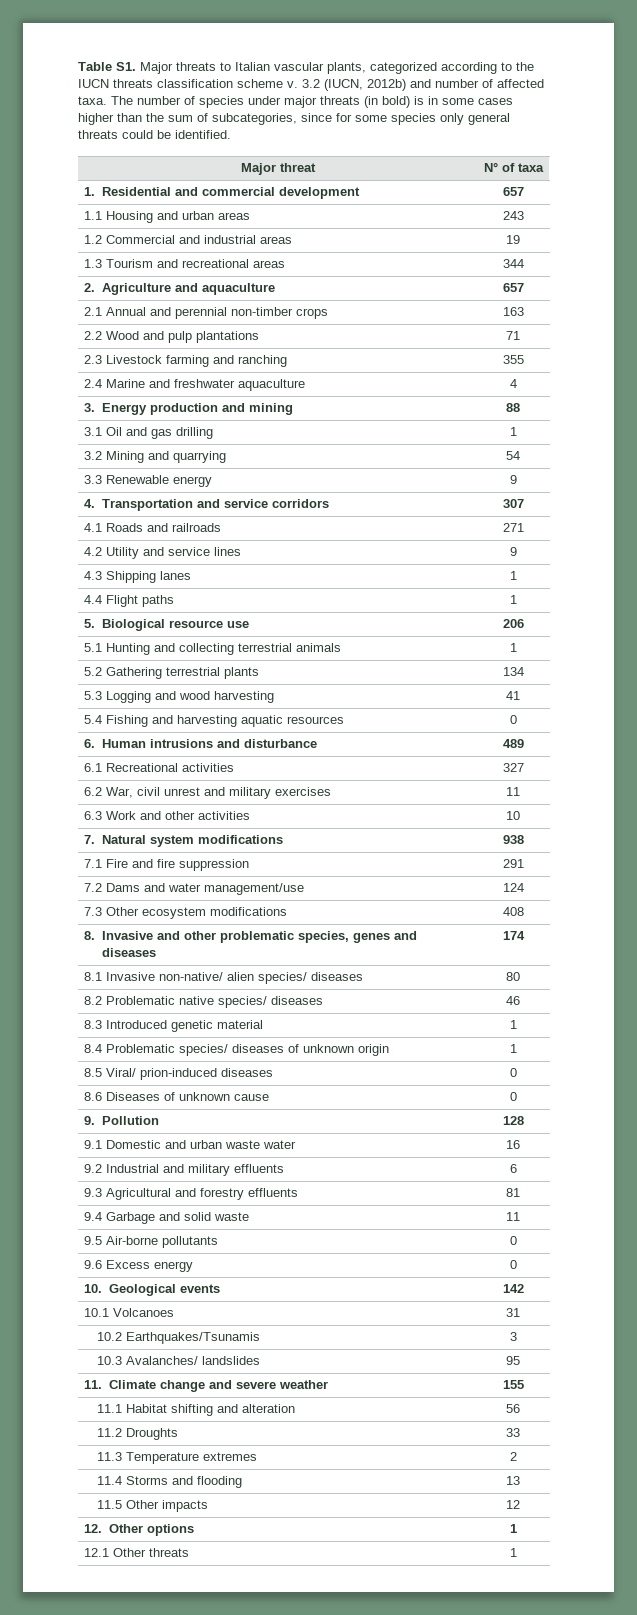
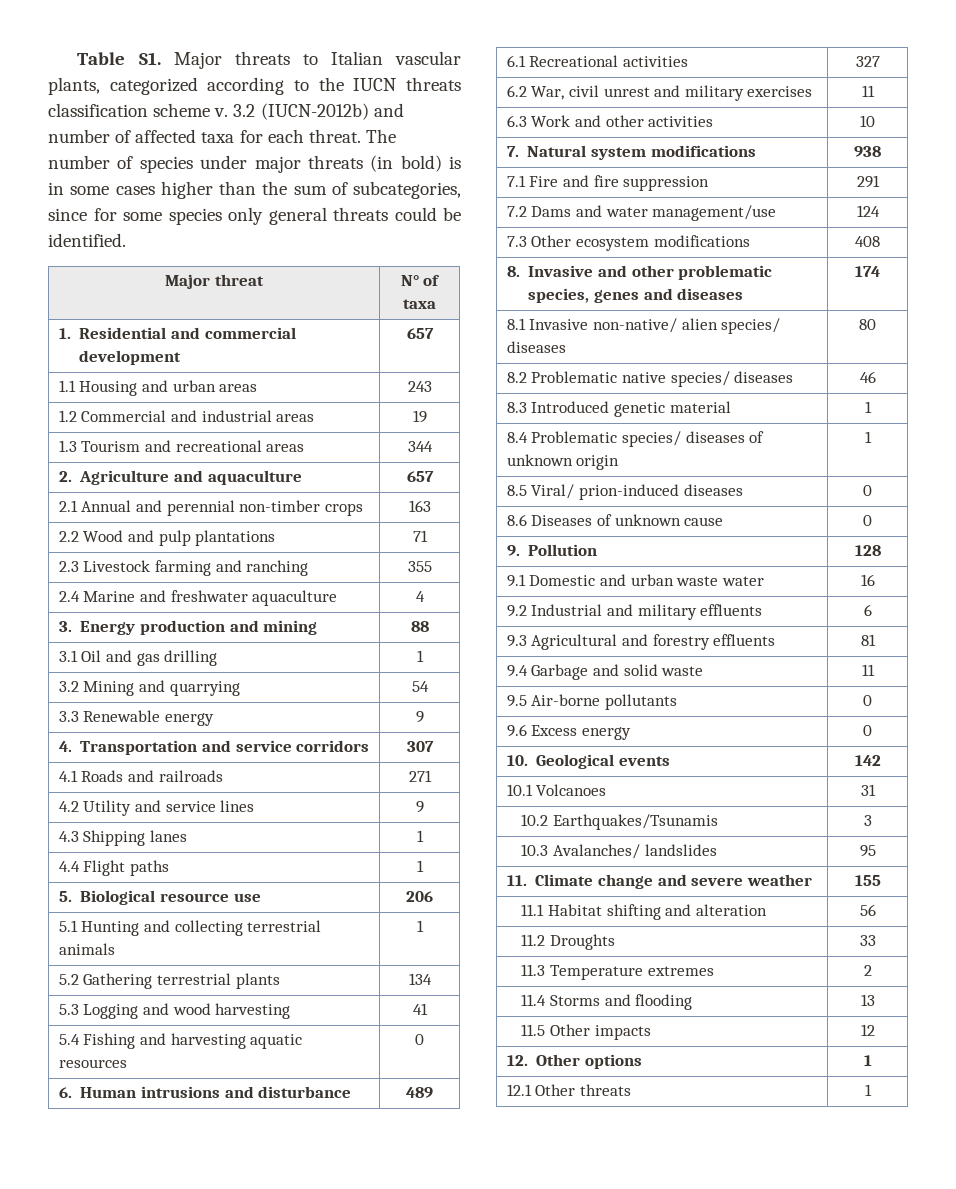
- 3.2 (IUCN, 2012b) and number of affected taxa.
+ 3.2 (IUCN-2012b) and number of affected taxa for each threat.

